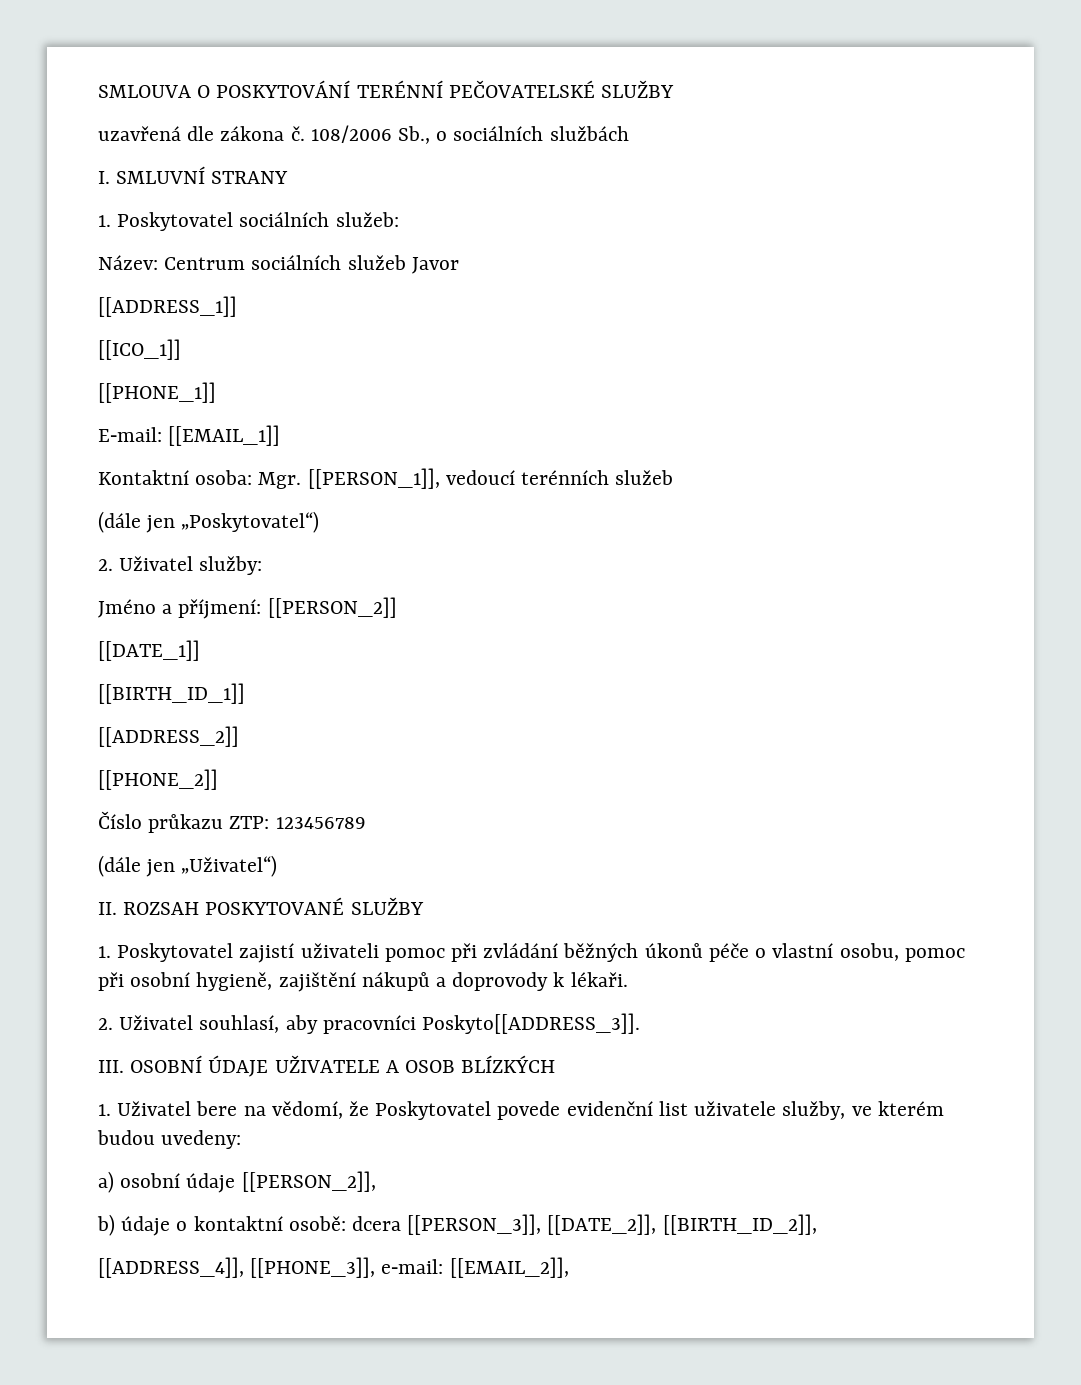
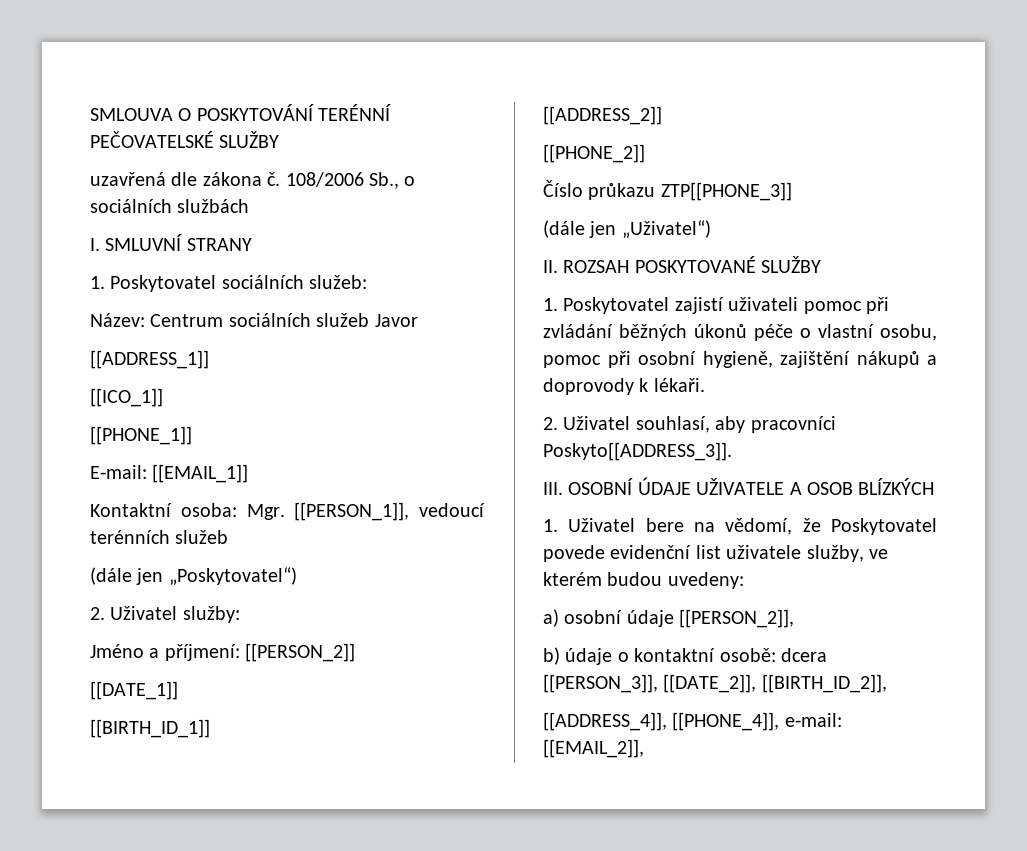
- Číslo průkazu ZTP: 123456789
+ Číslo průkazu ZTP[[PHONE_3]]
- [[ADDRESS_4]], [[PHONE_3]], e‑mail: [[EMAIL_2]],
+ [[ADDRESS_4]], [[PHONE_4]], e‑mail: [[EMAIL_2]],

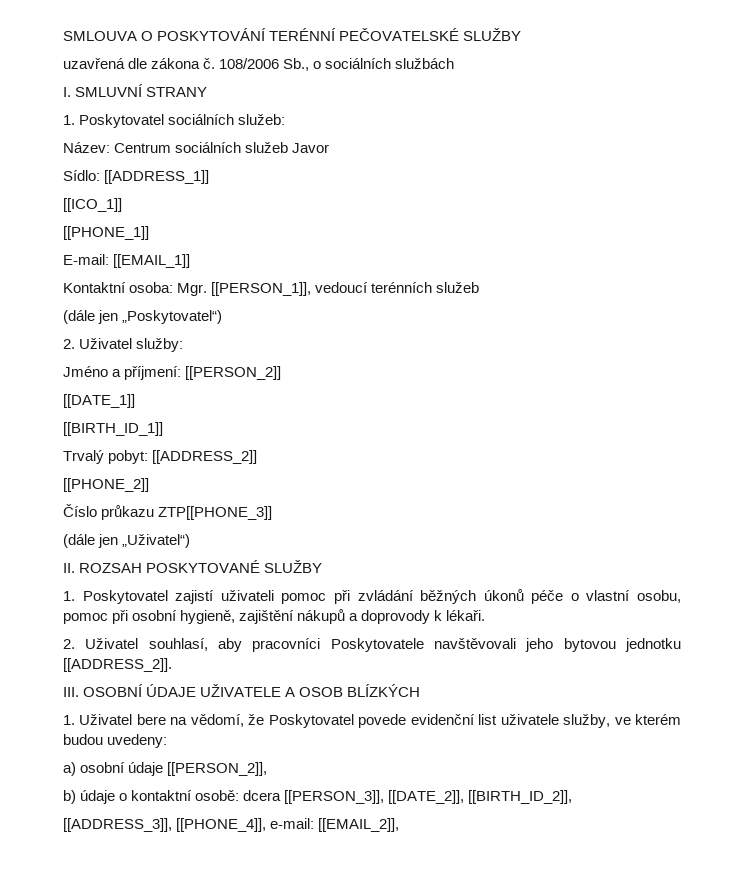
- [[ADDRESS_1]]
+ Sídlo: [[ADDRESS_1]]
- [[ADDRESS_2]]
+ Trvalý pobyt: [[ADDRESS_2]]
- 2. Uživatel souhlasí, aby pracovníci Poskyto[[ADDRESS_3]].
+ 2. Uživatel souhlasí, aby pracovníci Poskytovatele navštěvovali jeho bytovou jednotku [[ADDRESS_2]].
- [[ADDRESS_4]], [[PHONE_4]], e‑mail: [[EMAIL_2]],
+ [[ADDRESS_3]], [[PHONE_4]], e‑mail: [[EMAIL_2]],

